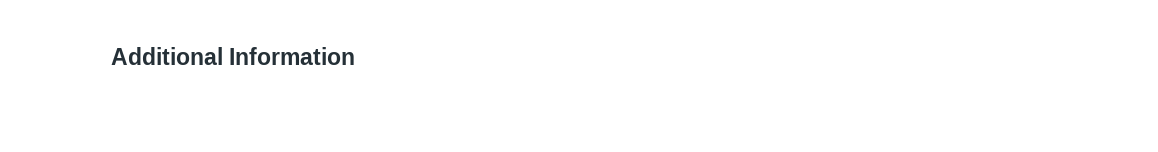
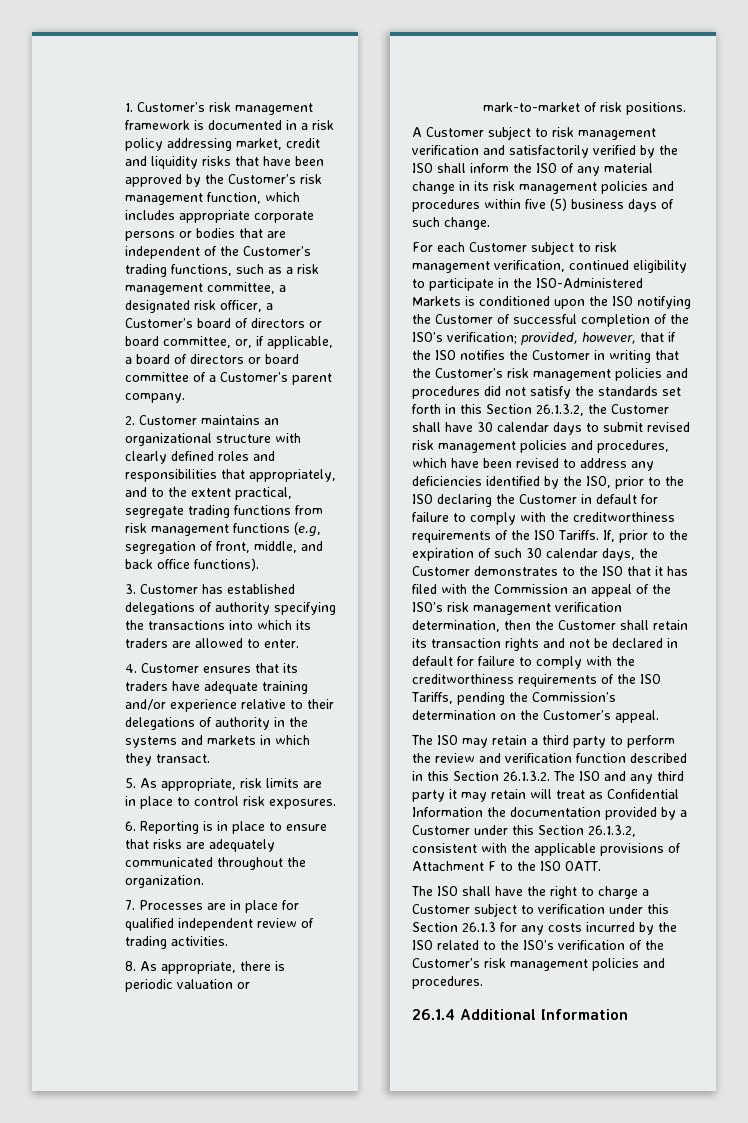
- Additional Information
+ 1. Customer’s risk management framework is documented in a risk policy addressing market, credit and liquidity risks that have been approved by the Customer’s risk management function, which includes appropriate corporate persons or bodies that are independent of the Customer’s trading functions, such as a risk management committee, a designated risk officer, a Customer’s board of directors or board committee, or, if applicable, a board of directors or board committee of a Customer’s parent company.
+ 2. Customer maintains an organizational structure with clearly defined roles and responsibilities that appropriately, and to the extent practical, segregate trading functions from risk management functions (e.g, segregation of front, middle, and back office functions).
+ 3. Customer has established delegations of authority specifying the transactions into which its traders are allowed to enter.
+ 4. Customer ensures that its traders have adequate training and/or experience relative to their delegations of authority in the systems and markets in which they transact.
+ 5. As appropriate, risk limits are in place to control risk exposures.
+ 6. Reporting is in place to ensure that risks are adequately communicated throughout the organization.
+ 7. Processes are in place for qualified independent review of trading activities.
+ 8. As appropriate, there is periodic valuation or mark-to-market of risk positions.
+ A Customer subject to risk management verification and satisfactorily verified by the ISO shall inform the ISO of any material change in its risk management policies and procedures within five (5) business days of such change.
+ For each Customer subject to risk management verification, continued eligibility to participate in the ISO-Administered Markets is conditioned upon the ISO notifying the Customer of successful completion of the ISO’s verification; provided, however, that if the ISO notifies the Customer in writing that the Customer’s risk management policies and procedures did not satisfy the standards set forth in this Section 26.1.3.2, the Customer shall have 30 calendar days to submit revised risk management policies and procedures, which have been revised to address any deficiencies identified by the ISO, prior to the ISO declaring the Customer in default for failure to comply with the creditworthiness requirements of the ISO Tariffs. If, prior to the expiration of such 30 calendar days, the Customer demonstrates to the ISO that it has filed with the Commission an appeal of the ISO’s risk management verification determination, then the Customer shall retain its transaction rights and not be declared in default for failure to comply with the creditworthiness requirements of the ISO Tariffs, pending the Commission’s determination on the Customer’s appeal.
+ The ISO may retain a third party to perform the review and verification function described in this Section 26.1.3.2. The ISO and any third party it may retain will treat as Confidential Information the documentation provided by a Customer under this Section 26.1.3.2, consistent with the applicable provisions of Attachment F to the ISO OATT.
+ The ISO shall have the right to charge a Customer subject to verification under this Section 26.1.3 for any costs incurred by the ISO related to the ISO’s verification of the Customer’s risk management policies and procedures.
+ 26.1.4 Additional Information

